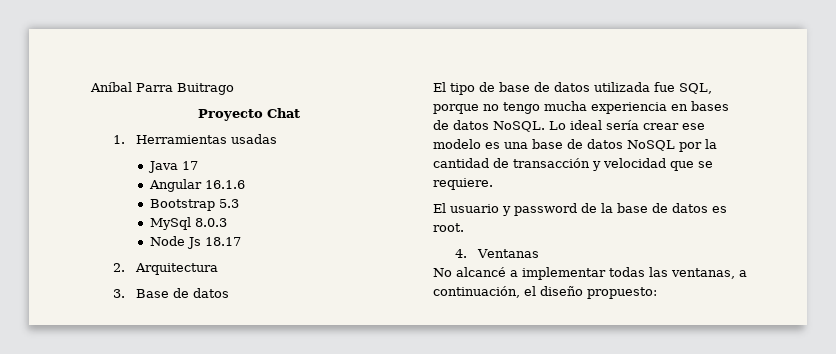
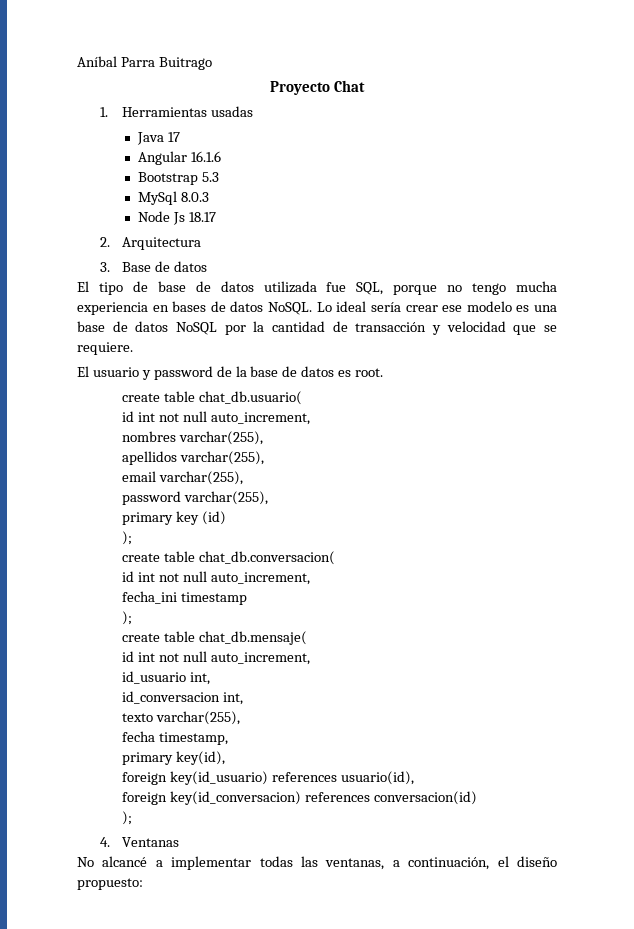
+ create table chat_db.usuario(
+ id int not null auto_increment,
+ nombres varchar(255),
+ apellidos varchar(255),
+ email varchar(255),
+ password varchar(255),
+ primary key (id)
+ );
+ create table chat_db.conversacion(
+ id int not null auto_increment,
+ fecha_ini timestamp
+ );
+ create table chat_db.mensaje(
+ id int not null auto_increment,
+ id_usuario int,
+ id_conversacion int,
+ texto varchar(255),
+ fecha timestamp,
+ primary key(id),
+ foreign key(id_usuario) references usuario(id),
+ foreign key(id_conversacion) references conversacion(id)
+ );

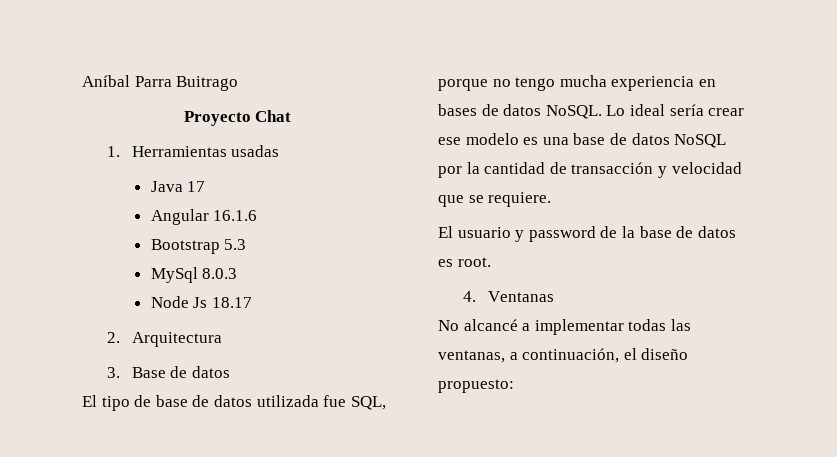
- create table chat_db.usuario(
- id int not null auto_increment,
- nombres varchar(255),
- apellidos varchar(255),
- email varchar(255),
- password varchar(255),
- primary key (id)
- );
- create table chat_db.conversacion(
- id int not null auto_increment,
- fecha_ini timestamp
- );
- create table chat_db.mensaje(
- id int not null auto_increment,
- id_usuario int,
- id_conversacion int,
- texto varchar(255),
- fecha timestamp,
- primary key(id),
- foreign key(id_usuario) references usuario(id),
- foreign key(id_conversacion) references conversacion(id)
- );

